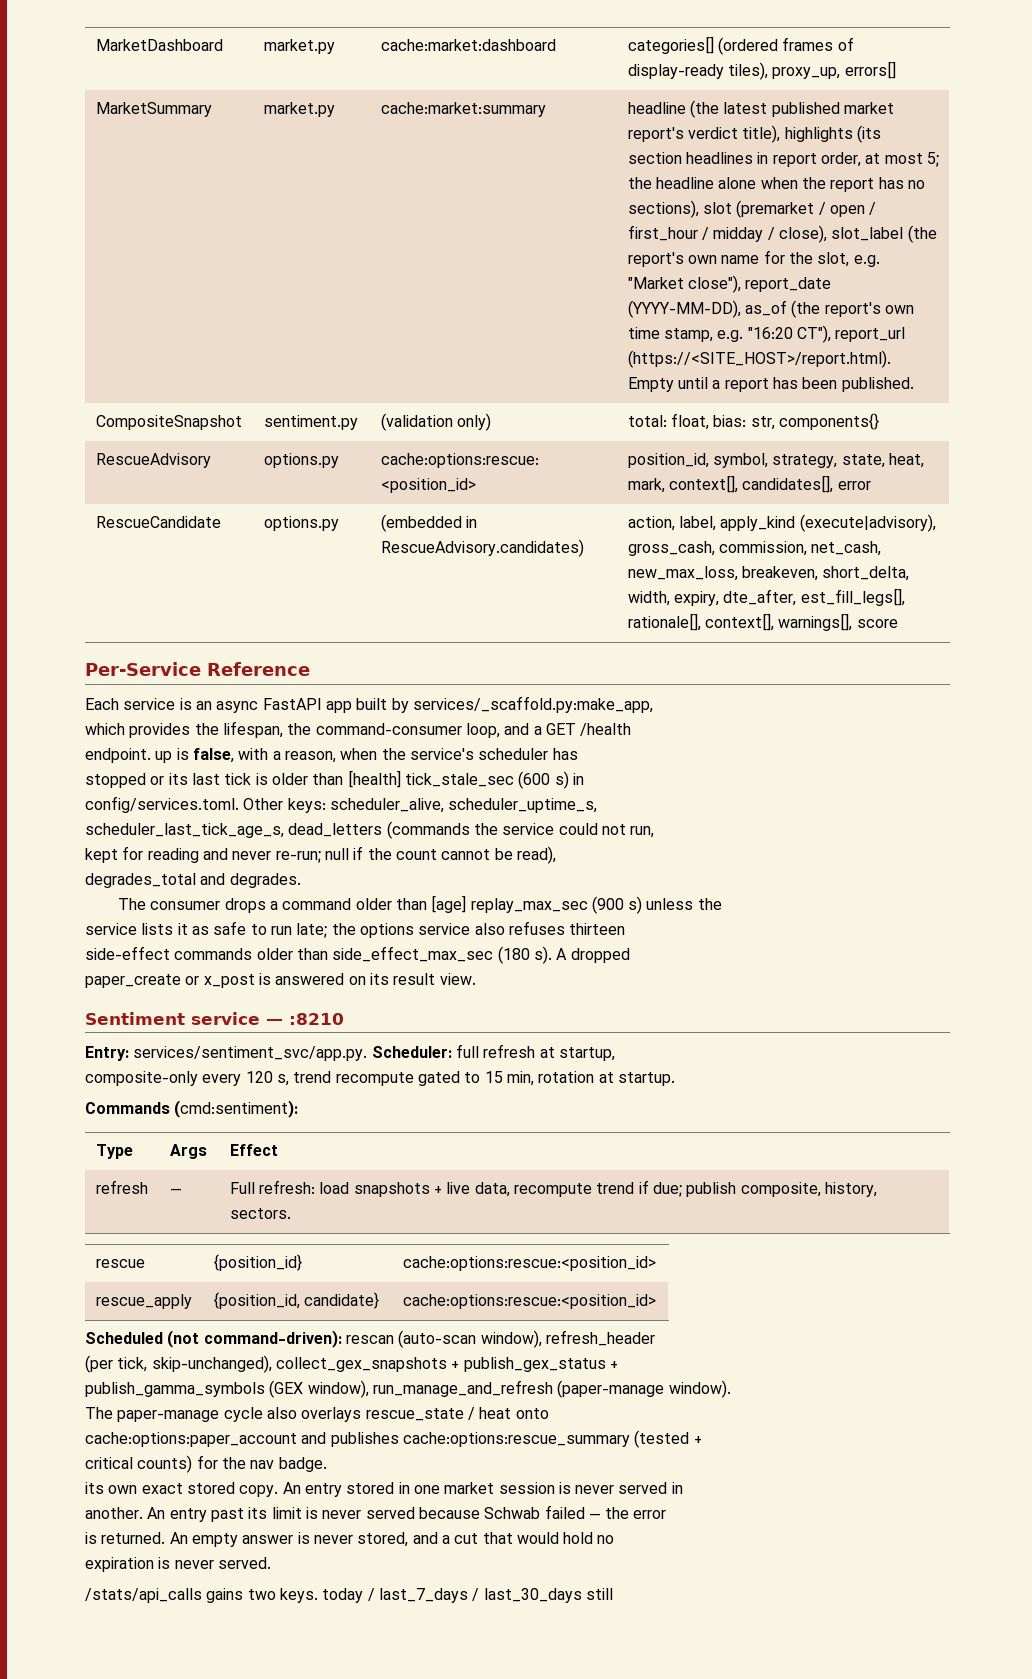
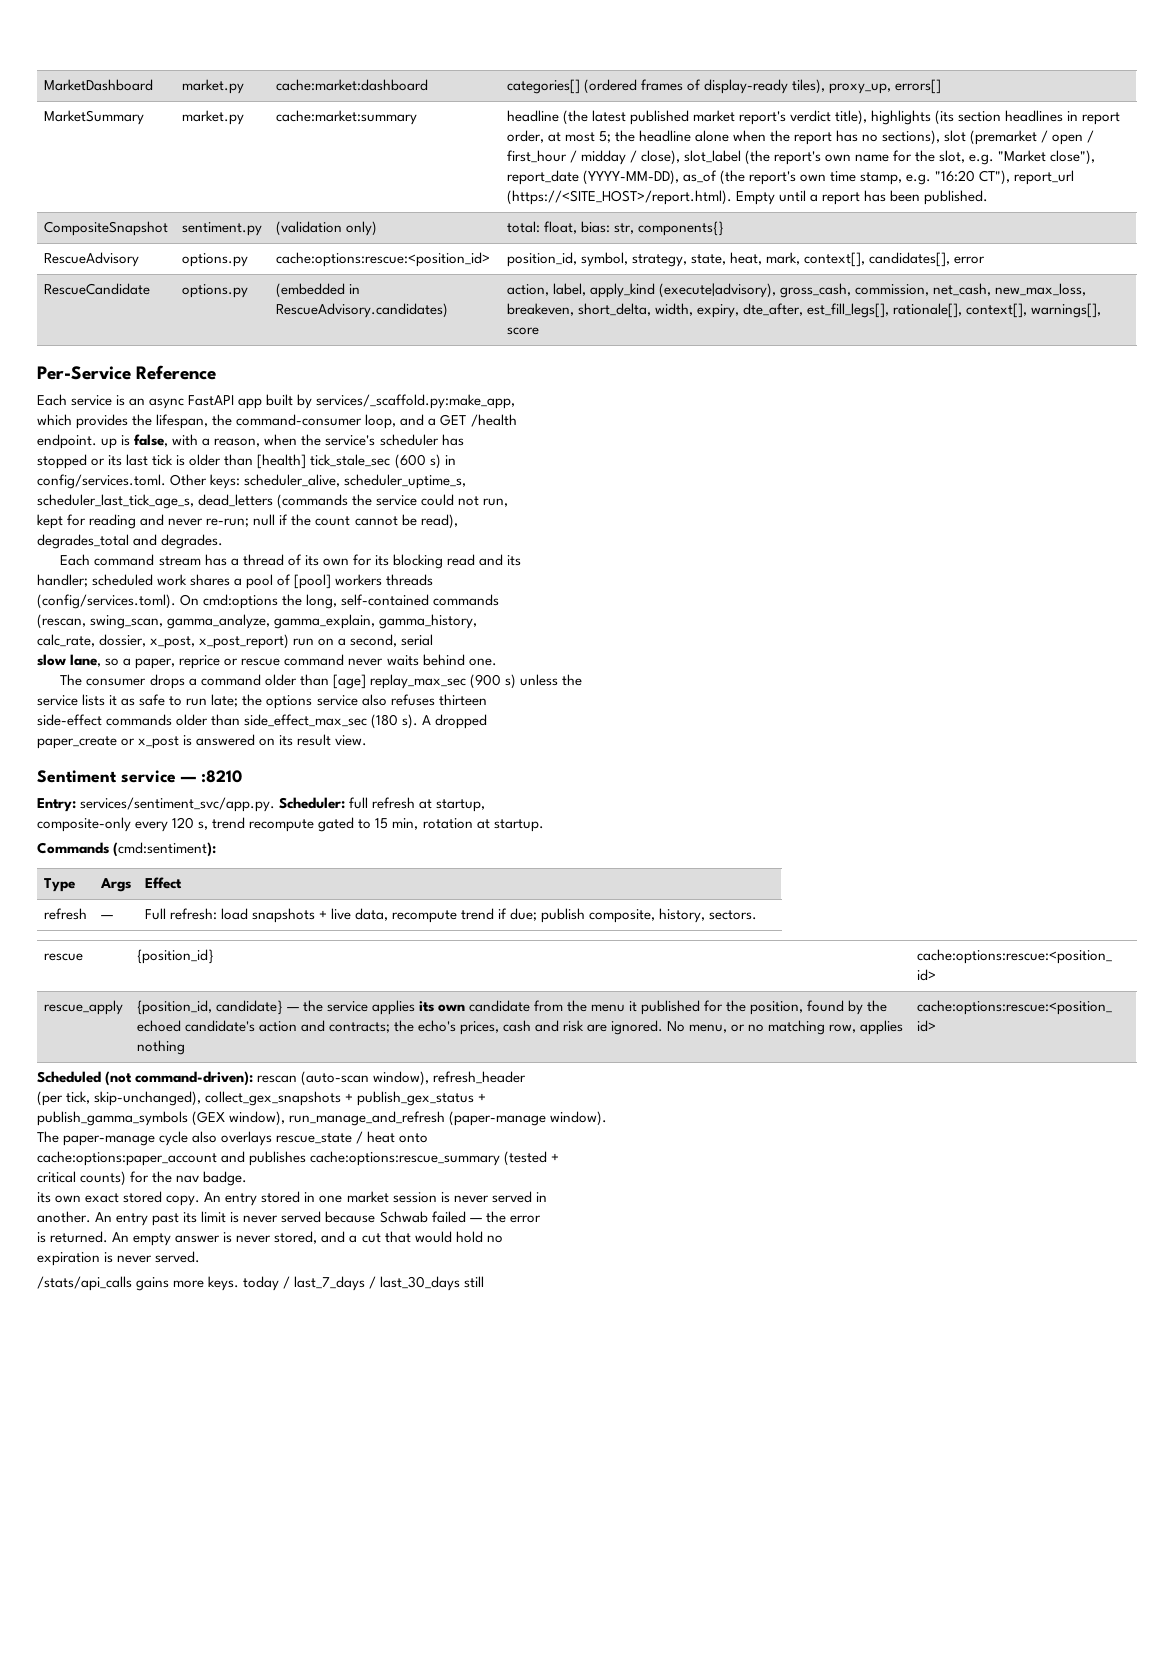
+ Each command stream has a thread of its own for its blocking read and its
+ handler; scheduled work shares a pool of [pool] workers threads
+ (config/services.toml). On cmd:options the long, self-contained commands
+ (rescan, swing_scan, gamma_analyze, gamma_explain, gamma_history,
+ calc_rate, dossier, x_post, x_post_report) run on a second, serial
+ slow lane, so a paper, reprice or rescue command never waits behind one.
- {position_id, candidate}
+ {position_id, candidate} — the service applies its own candidate from the menu it published for the position, found by the echoed candidate's action and contracts; the echo's prices, cash and risk are ignored. No menu, or no matching row, applies nothing
- /stats/api_calls gains two keys. today / last_7_days / last_30_days still
+ /stats/api_calls gains more keys. today / last_7_days / last_30_days still

